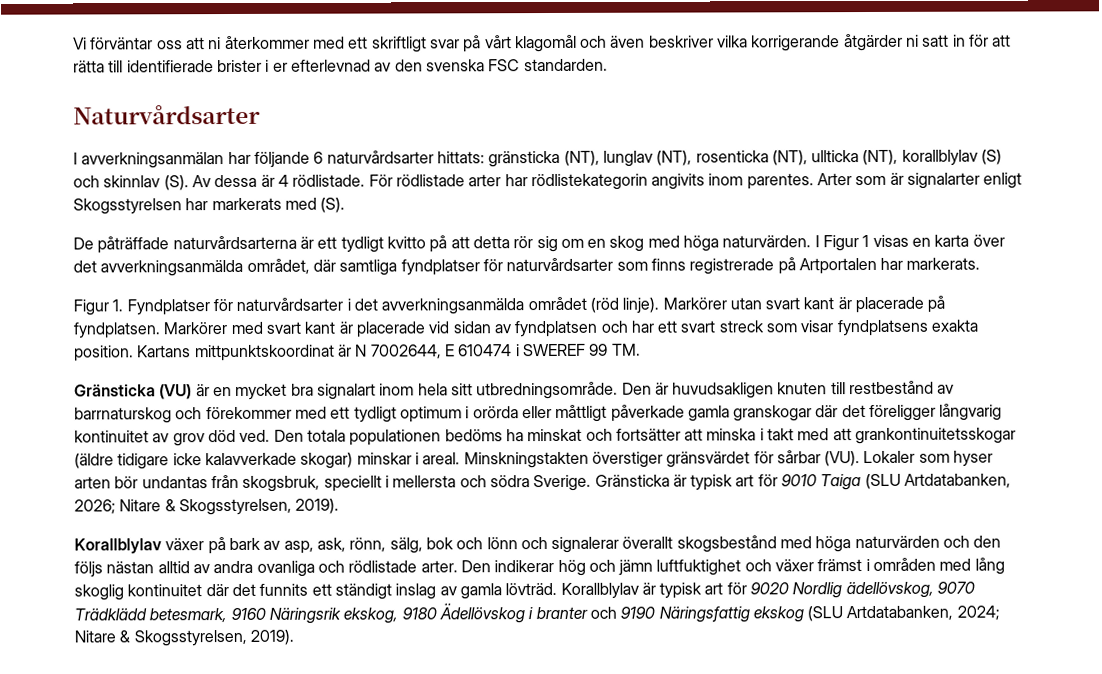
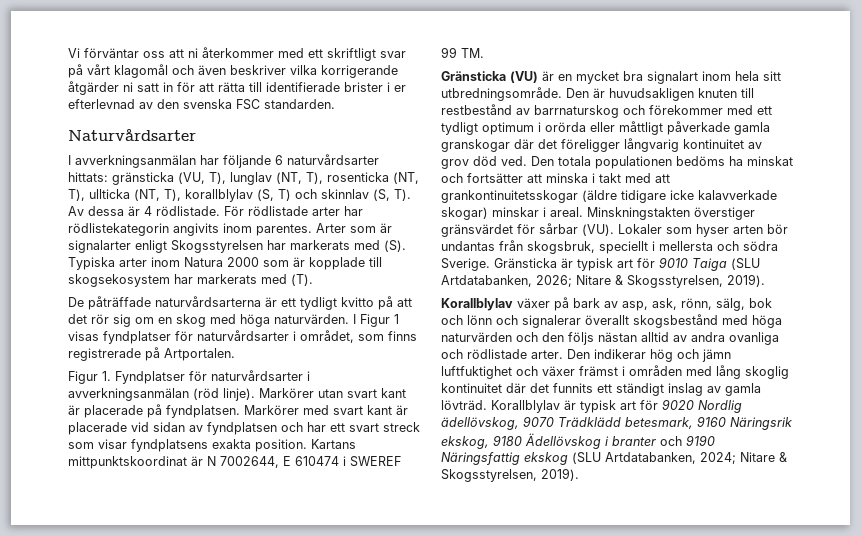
- I avverkningsanmälan har följande 6 naturvårdsarter hittats: gränsticka (NT), lunglav (NT), rosenticka (NT), ullticka (NT), korallblylav (S) och skinnlav (S). Av dessa är 4 rödlistade.
+ I avverkningsanmälan har följande 6 naturvårdsarter hittats: gränsticka (VU, T), lunglav (NT, T), rosenticka (NT, T), ullticka (NT, T), korallblylav (S, T) och skinnlav (S, T). Av dessa är 4 rödlistade.
- Arter som är signalarter enligt Skogsstyrelsen har markerats med (S).
+ Arter som är signalarter enligt Skogsstyrelsen har markerats med (S). Typiska arter inom Natura 2000 som är kopplade till skogsekosystem har markerats med (T).
- De påträffade naturvårdsarterna är ett tydligt kvitto på att detta rör sig om en skog med höga naturvärden.
+ De påträffade naturvårdsarterna är ett tydligt kvitto på att det rör sig om en skog med höga naturvärden.
- I Figur 1 visas en karta över det avverkningsanmälda området, där samtliga fyndplatser för naturvårdsarter som finns registrerade på Artportalen har markerats.
+ I Figur 1 visas fyndplatser för naturvårdsarter i området, som finns registrerade på Artportalen.
- Figur 1. Fyndplatser för naturvårdsarter i det avverkningsanmälda området (röd linje).
+ Figur 1. Fyndplatser för naturvårdsarter i avverkningsanmälan (röd linje).

